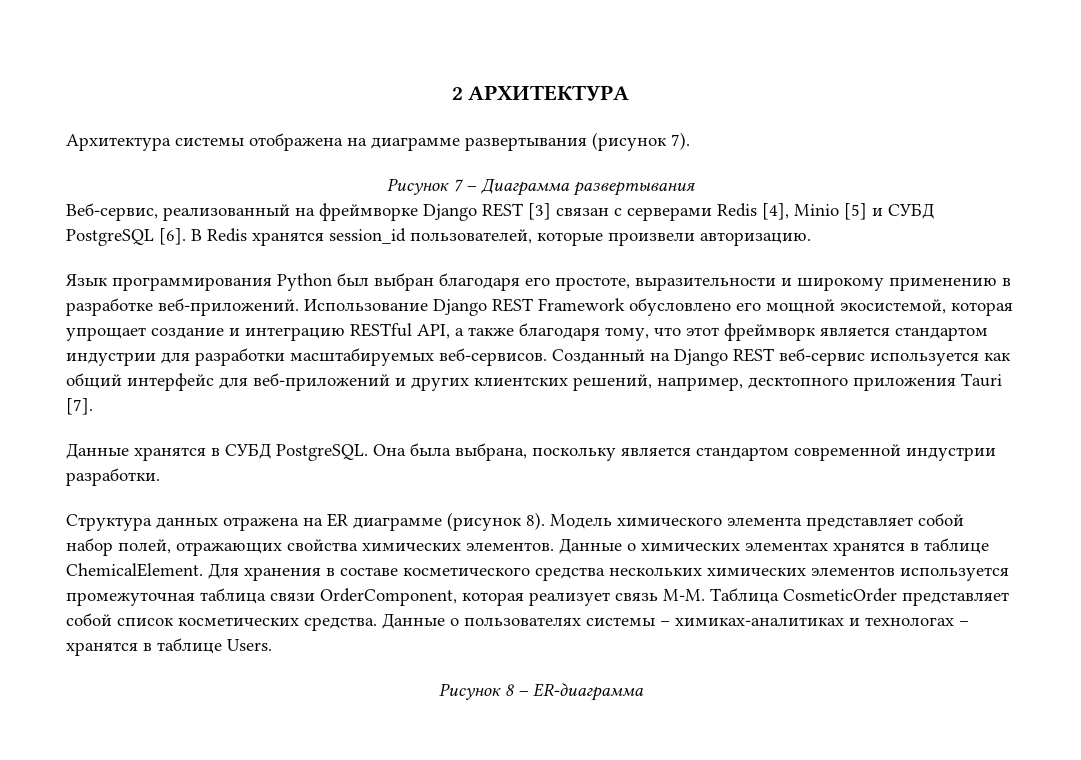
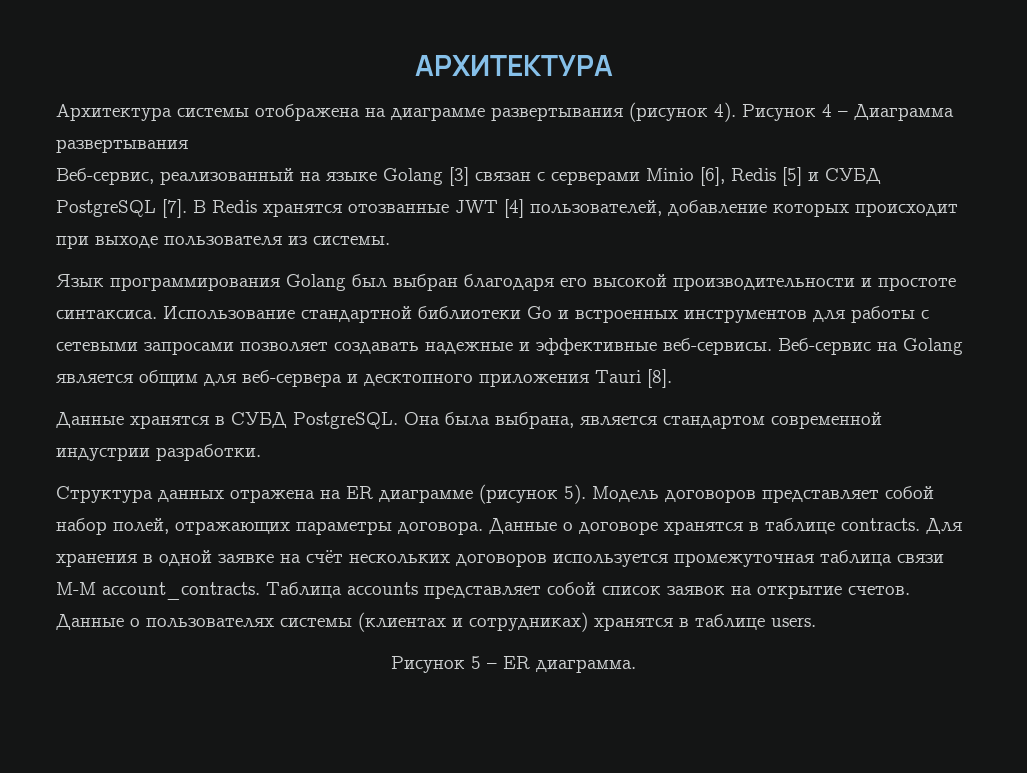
- 2 АРХИТЕКТУРА
+ АРХИТЕКТУРА
- Архитектура системы отображена на диаграмме развертывания (рисунок 7).
- Рисунок 7 – Диаграмма развертывания
+ Архитектура системы отображена на диаграмме развертывания (рисунок 4). Рисунок 4 – Диаграмма развертывания
- Веб-сервис, реализованный на фреймворке Django REST [3] связан с серверами Redis [4], Minio [5] и СУБД PostgreSQL [6].
+ Веб-сервис, реализованный на языке Golang [3] связан с серверами Minio [6], Redis [5] и СУБД PostgreSQL [7].
- В Redis хранятся session_id пользователей, которые произвели авторизацию.
+ В Redis хранятся отозванные JWT [4] пользователей, добавление которых происходит при выходе пользователя из системы.
- Язык программирования Python был выбран благодаря его простоте, выразительности и широкому применению в разработке веб-приложений. Использование Django REST Framework обусловлено его мощной экосистемой, которая упрощает создание и интеграцию RESTful API, а также благодаря тому, что этот фреймворк является стандартом индустрии для разработки масштабируемых веб-сервисов. Созданный на Django REST веб-сервис используется как общий интерфейс для веб-приложений и других клиентских решений, например, десктопного приложения Tauri [7].
+ Язык программирования Golang был выбран благодаря его высокой производительности и простоте синтаксиса. Использование стандартной библиотеки Go и встроенных инструментов для работы с сетевыми запросами позволяет создавать надежные и эффективные веб-сервисы. Веб-сервис на Golang является общим для веб-сервера и десктопного приложения Tauri [8].
- Она была выбрана, поскольку является стандартом современной индустрии разработки.
+ Она была выбрана, является стандартом современной индустрии разработки.
- Структура данных отражена на ER диаграмме (рисунок 8). Модель химического элемента представляет собой набор полей, отражающих свойства химических элементов. Данные о химических элементах хранятся в таблице ChemicalElement.
+ Структура данных отражена на ER диаграмме (рисунок 5). Модель договоров представляет собой набор полей, отражающих параметры договора. Данные о договоре хранятся в таблице contracts.
- Для хранения в составе косметического средства нескольких химических элементов используется промежуточная таблица связи OrderComponent, которая реализует связь М-М. Таблица CosmeticOrder представляет собой список косметических средства. Данные о пользователях системы – химиках-аналитиках и технологах – хранятся в таблице Users.
- Рисунок 8 – ER-диаграмма
+ Для хранения в одной заявке на счёт нескольких договоров используется промежуточная таблица связи М-М account_contracts. Таблица accounts представляет собой список заявок на открытие счетов. Данные о пользователях системы (клиентах и сотрудниках) хранятся в таблице users.
+ Рисунок 5 – ER диаграмма.

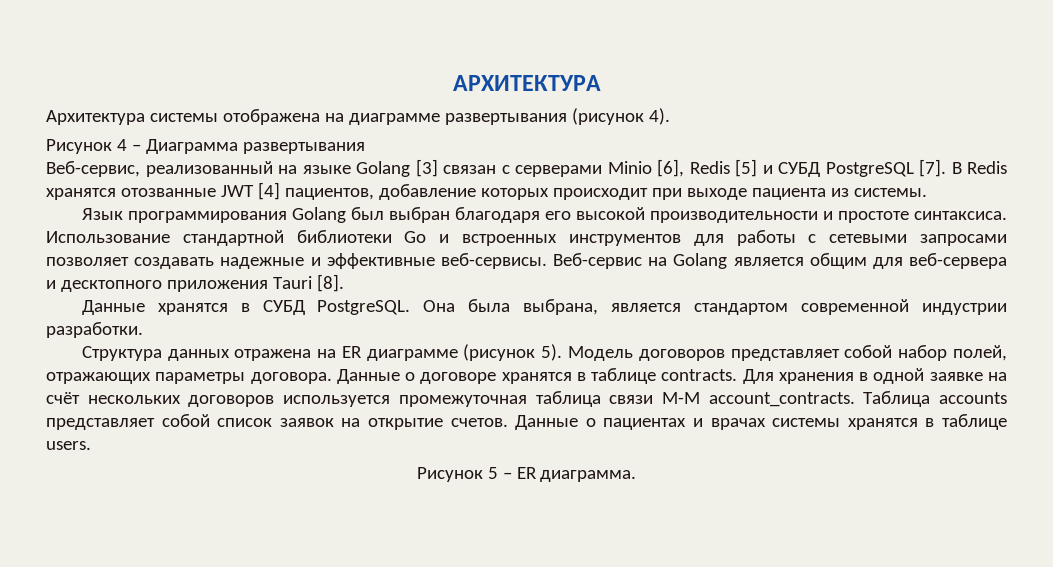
- Архитектура системы отображена на диаграмме развертывания (рисунок 4). Рисунок 4 – Диаграмма развертывания
+ Архитектура системы отображена на диаграмме развертывания (рисунок 4).
+ Рисунок 4 – Диаграмма развертывания
- В Redis хранятся отозванные JWT [4] пользователей, добавление которых происходит при выходе пользователя из системы.
+ В Redis хранятся отозванные JWT [4] пациентов, добавление которых происходит при выходе пациента из системы.
- Данные о пользователях системы (клиентах и сотрудниках) хранятся в таблице users.
+ Данные о пациентах и врачах системы хранятся в таблице users.

